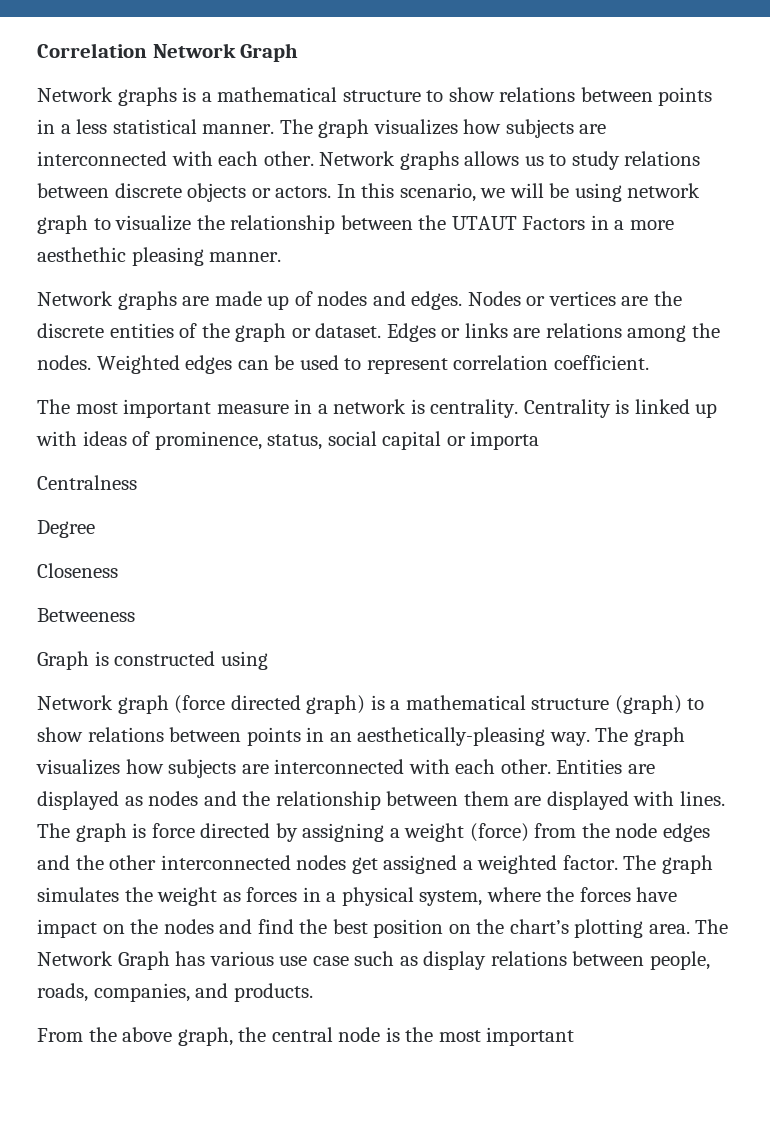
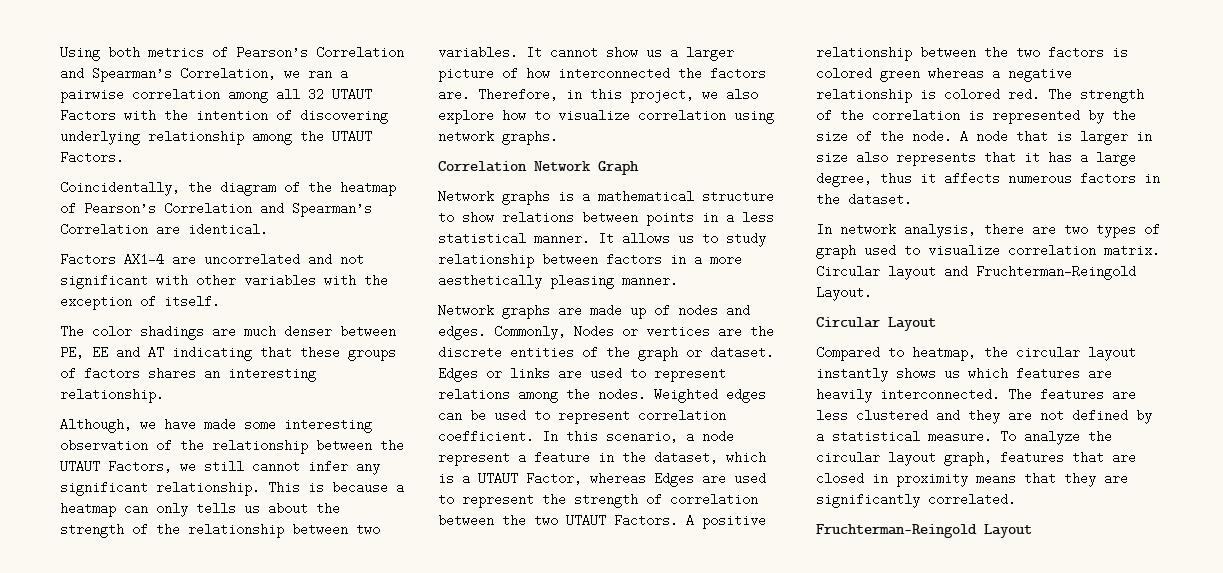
+ Using both metrics of Pearson’s Correlation and Spearman’s Correlation, we ran a pairwise correlation among all 32 UTAUT Factors with the intention of discovering underlying relationship among the UTAUT Factors.
+ Coincidentally, the diagram of the heatmap of Pearson’s Correlation and Spearman’s Correlation are identical.
+ Factors AX1-4 are uncorrelated and not significant with other variables with the exception of itself.
+ The color shadings are much denser between PE, EE and AT indicating that these groups of factors shares an interesting relationship.
+ Although, we have made some interesting observation of the relationship between the UTAUT Factors, we still cannot infer any significant relationship. This is because a heatmap can only tells us about the strength of the relationship between two variables. It cannot show us a larger picture of how interconnected the factors are. Therefore, in this project, we also explore how to visualize correlation using network graphs.
- The graph visualizes how subjects are interconnected with each other. Network graphs allows us to study relations between discrete objects or actors. In this scenario, we will be using network graph to visualize the relationship between the UTAUT Factors in a more aesthethic pleasing manner.
+ It allows us to study relationship between factors in a more aesthetically pleasing manner.
- Nodes or vertices are the discrete entities of the graph or dataset.
+ Commonly, Nodes or vertices are the discrete entities of the graph or dataset.
- Edges or links are relations among the nodes.
+ Edges or links are used to represent relations among the nodes.
- Weighted edges can be used to represent correlation coefficient.
- The most important measure in a network is centrality. Centrality is linked up with ideas of prominence, status, social capital or importa
- Centralness
- Degree
- Closeness
- Betweeness
- Graph is constructed using
- Network graph (force directed graph) is a mathematical structure (graph) to show relations between points in an aesthetically-pleasing way. The graph visualizes how subjects are interconnected with each other. Entities are displayed as nodes and the relationship between them are displayed with lines. The graph is force directed by assigning a weight (force) from the node edges and the other interconnected nodes get assigned a weighted factor. The graph simulates the weight as forces in a physical system, where the forces have impact on the nodes and find the best position on the chart’s plotting area. The Network Graph has various use case such as display relations between people, roads, companies, and products.
- From the above graph, the central node is the most important
+ Weighted edges can be used to represent correlation coefficient. In this scenario, a node represent a feature in the dataset, which is a UTAUT Factor, whereas Edges are used to represent the strength of correlation between the two UTAUT Factors. A positive relationship between the two factors is colored green whereas a negative relationship is colored red. The strength of the correlation is represented by the size of the node. A node that is larger in size also represents that it has a large degree, thus it affects numerous factors in the dataset.
+ In network analysis, there are two types of graph used to visualize correlation matrix. Circular layout and Fruchterman-Reingold Layout.
+ Circular Layout
+ Compared to heatmap, the circular layout instantly shows us which features are heavily interconnected. The features are less clustered and they are not defined by a statistical measure. To analyze the circular layout graph, features that are closed in proximity means that they are significantly correlated.
+ Fruchterman-Reingold Layout

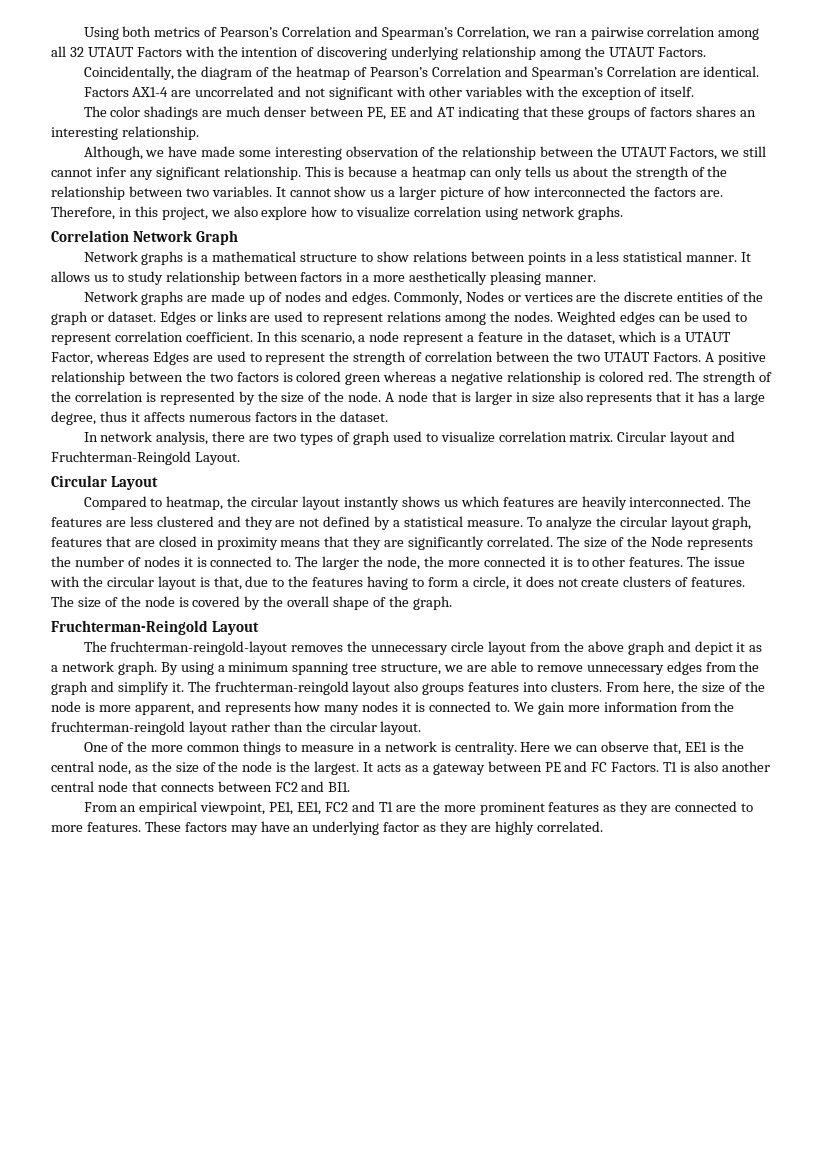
- To analyze the circular layout graph, features that are closed in proximity means that they are significantly correlated.
+ To analyze the circular layout graph, features that are closed in proximity means that they are significantly correlated. The size of the Node represents the number of nodes it is connected to. The larger the node, the more connected it is to other features. The issue with the circular layout is that, due to the features having to form a circle, it does not create clusters of features. The size of the node is covered by the overall shape of the graph.
  Fruchterman-Reingold Layout
+ The fruchterman-reingold-layout removes the unnecessary circle layout from the above graph and depict it as a network graph. By using a minimum spanning tree structure, we are able to remove unnecessary edges from the graph and simplify it. The fruchterman-reingold layout also groups features into clusters. From here, the size of the node is more apparent, and represents how many nodes it is connected to. We gain more information from the fruchterman-reingold layout rather than the circular layout.
+ One of the more common things to measure in a network is centrality. Here we can observe that, EE1 is the central node, as the size of the node is the largest. It acts as a gateway between PE and FC Factors. T1 is also another central node that connects between FC2 and BI1.
+ From an empirical viewpoint, PE1, EE1, FC2 and T1 are the more prominent features as they are connected to more features. These factors may have an underlying factor as they are highly correlated.

